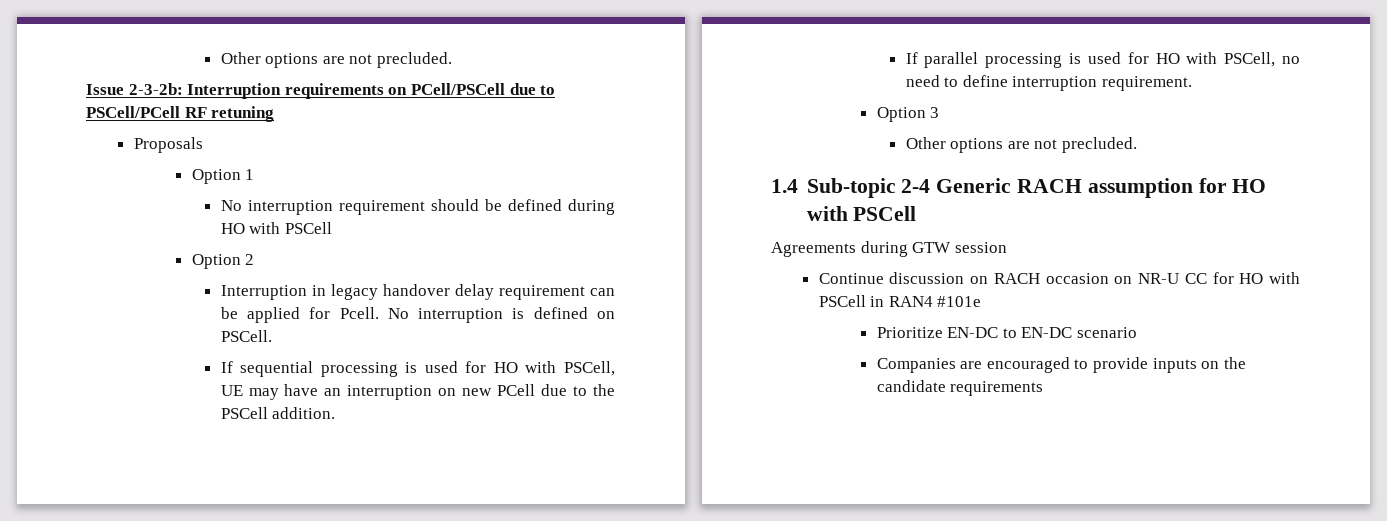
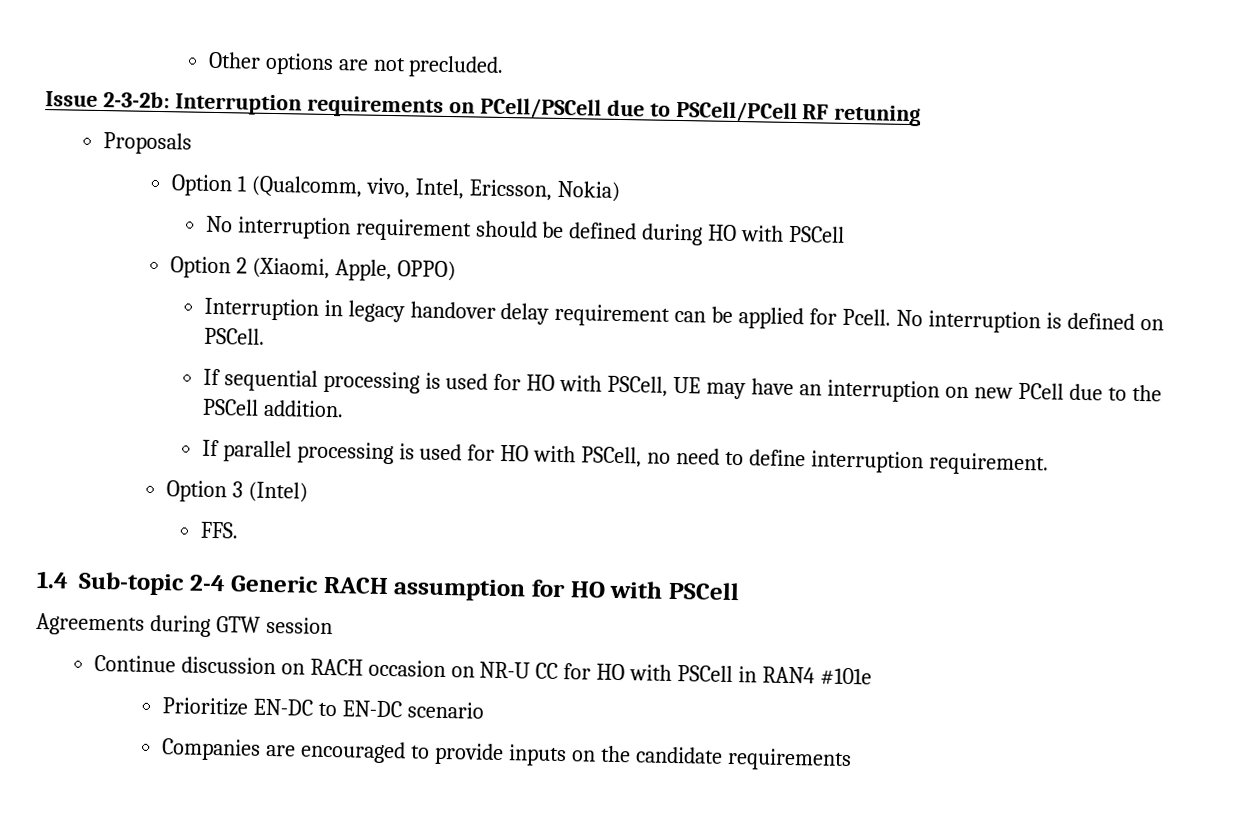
- Option 1
+ Option 1 (Qualcomm, vivo, Intel, Ericsson, Nokia)
- Option 2
+ Option 2 (Xiaomi, Apple, OPPO)
- Option 3
- Other options are not precluded.
+ Option 3 (Intel)
+ FFS.

